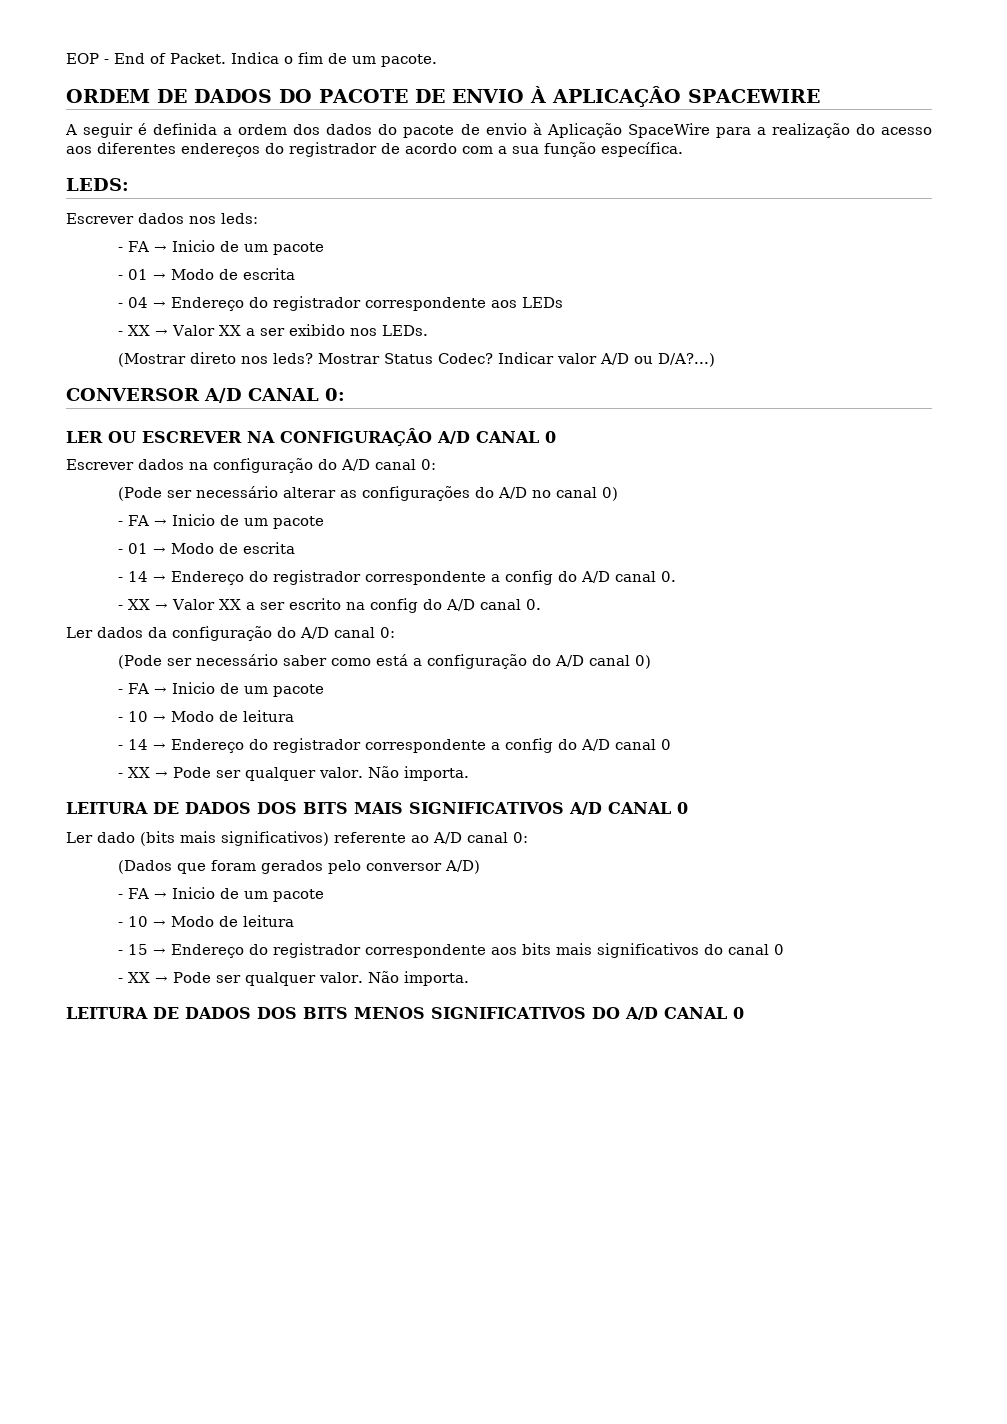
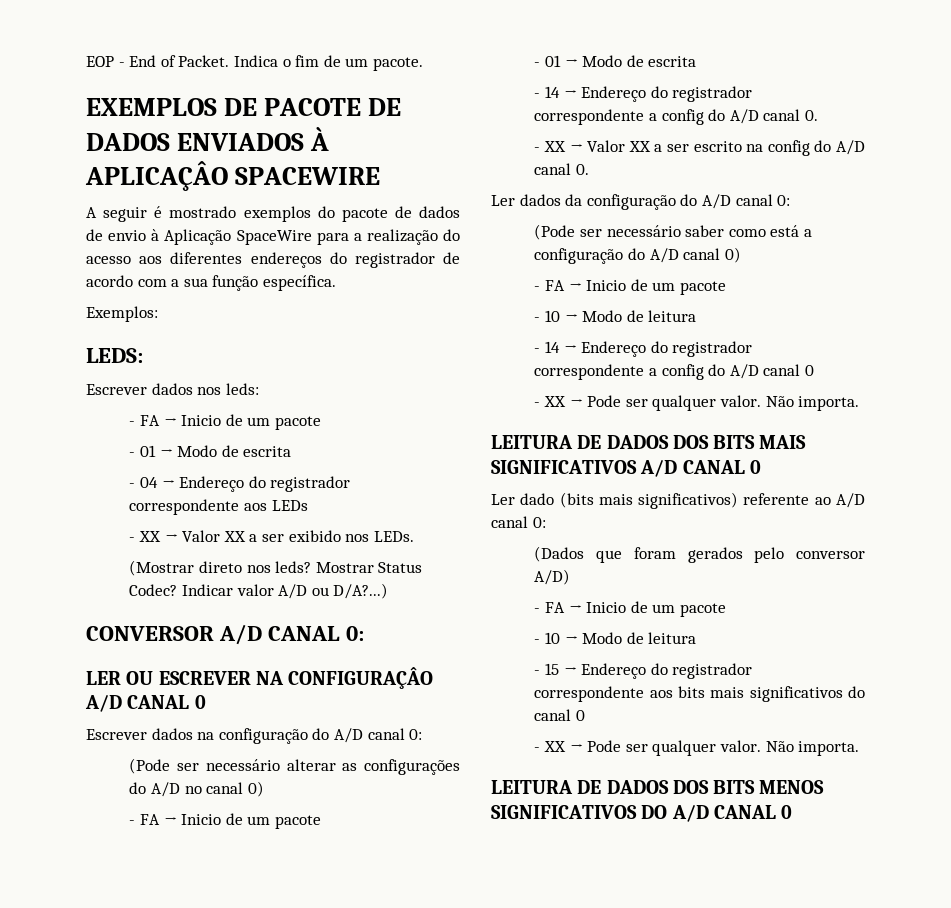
- ORDEM DE DADOS DO PACOTE DE ENVIO À APLICAÇÂO SPACEWIRE
+ EXEMPLOS DE PACOTE DE DADOS ENVIADOS À APLICAÇÂO SPACEWIRE
- A seguir é definida a ordem dos dados do pacote de envio à Aplicação SpaceWire para a realização do acesso aos diferentes endereços do registrador de acordo com a sua função específica.
+ A seguir é mostrado exemplos do pacote de dados de envio à Aplicação SpaceWire para a realização do acesso aos diferentes endereços do registrador de acordo com a sua função específica.
+ Exemplos:

